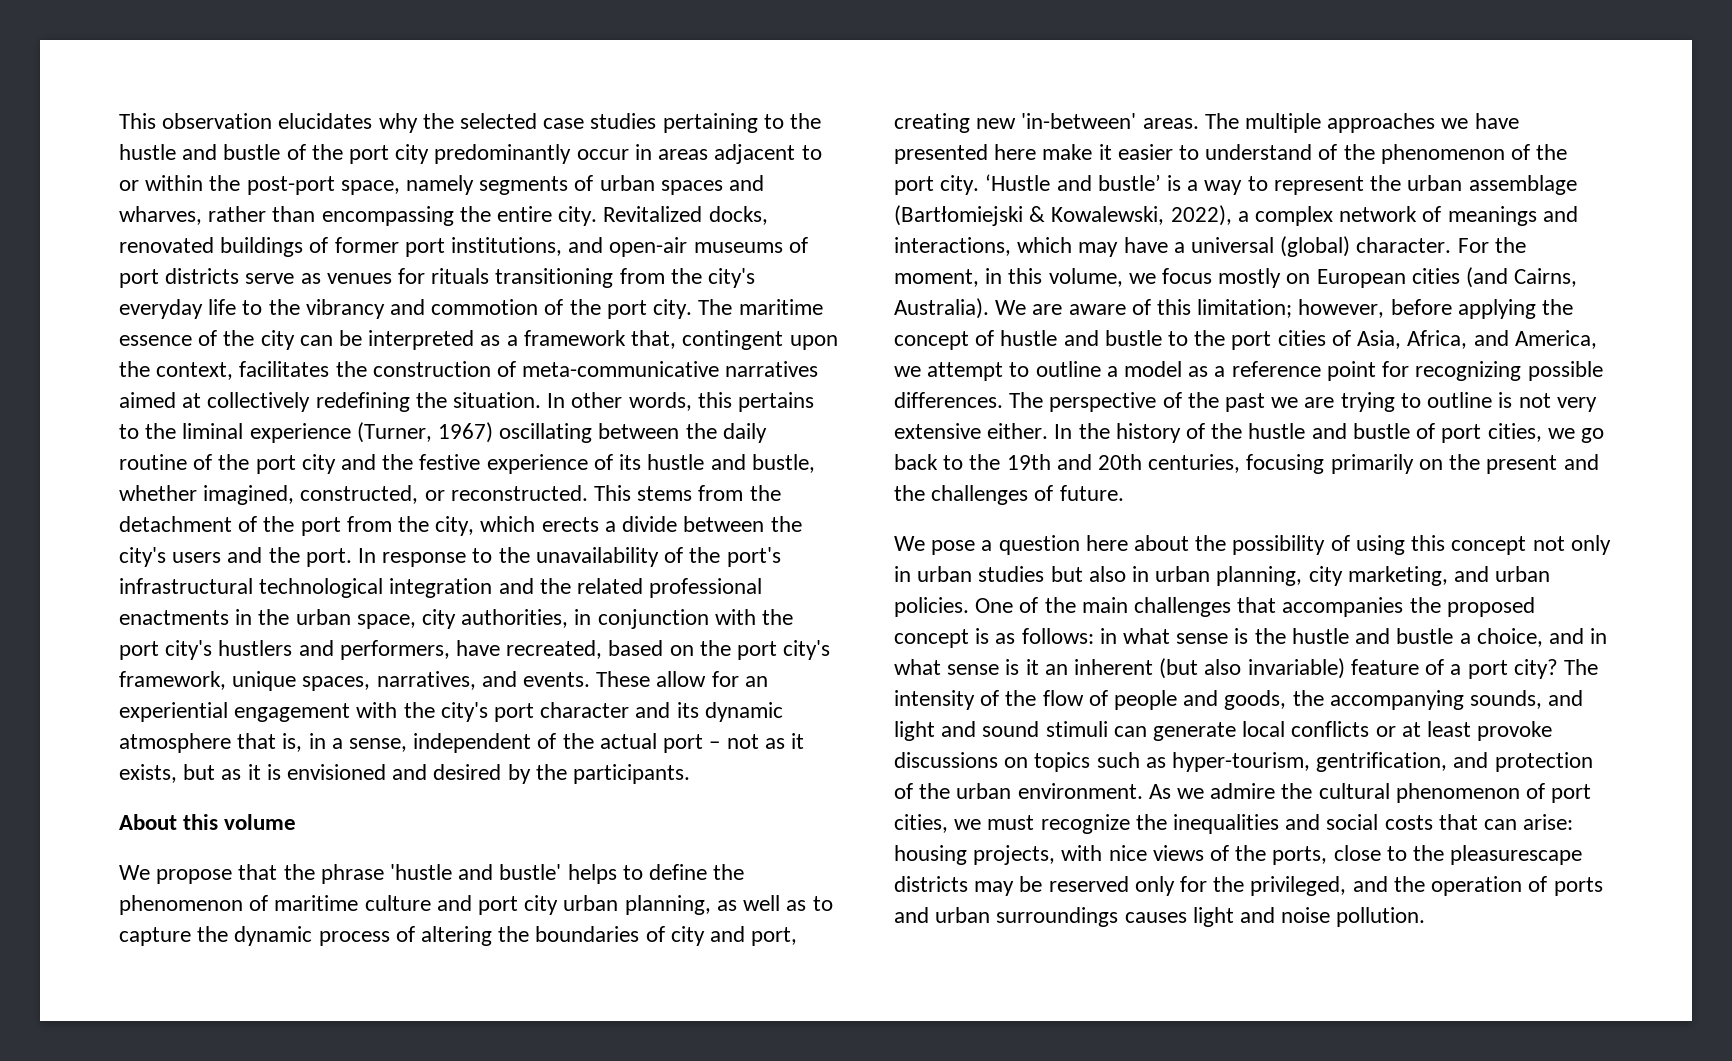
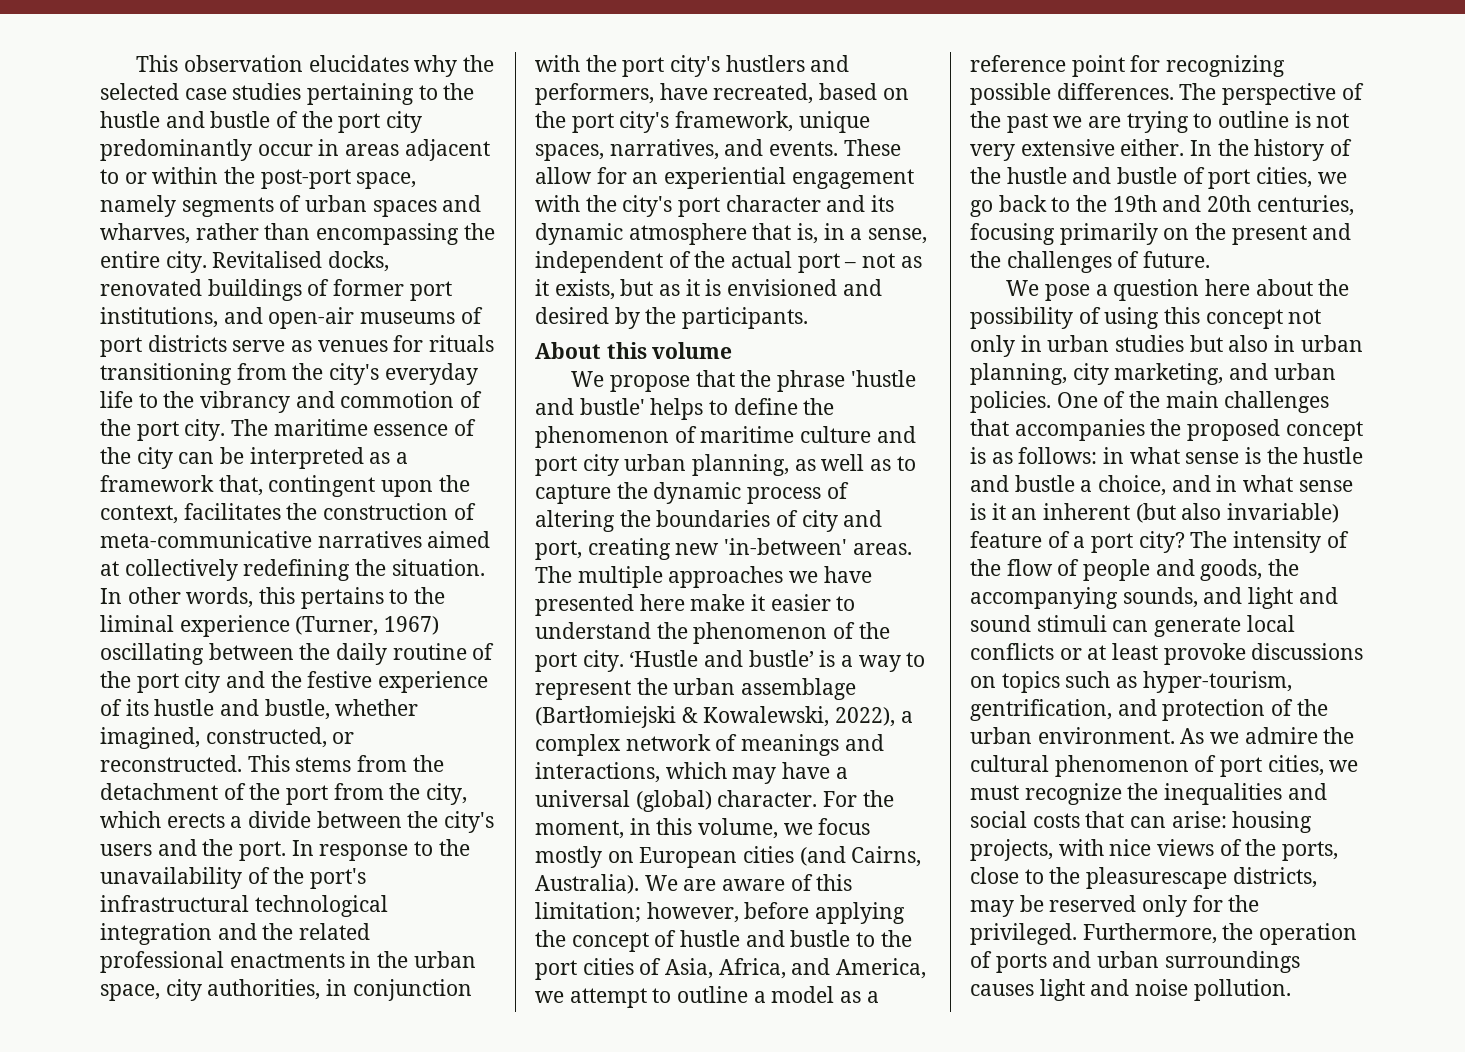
- Revitalized docks, renovated buildings of former port institutions, and open-air museums of port districts serve as venues for rituals transitioning from the city's everyday life to the vibrancy and commotion of the port city.
+ Revitalised docks, renovated buildings of former port institutions, and open-air museums of port districts serve as venues for rituals transitioning from the city's everyday life to the vibrancy and commotion of the port city.
- The multiple approaches we have presented here make it easier to understand of the phenomenon of the port city.
+ The multiple approaches we have presented here make it easier to understand the phenomenon of the port city.
- As we admire the cultural phenomenon of port cities, we must recognize the inequalities and social costs that can arise: housing projects, with nice views of the ports, close to the pleasurescape districts may be reserved only for the privileged, and the operation of ports and urban surroundings causes light and noise pollution.
+ As we admire the cultural phenomenon of port cities, we must recognize the inequalities and social costs that can arise: housing projects, with nice views of the ports, close to the pleasurescape districts, may be reserved only for the privileged. Furthermore, the operation of ports and urban surroundings causes light and noise pollution.

